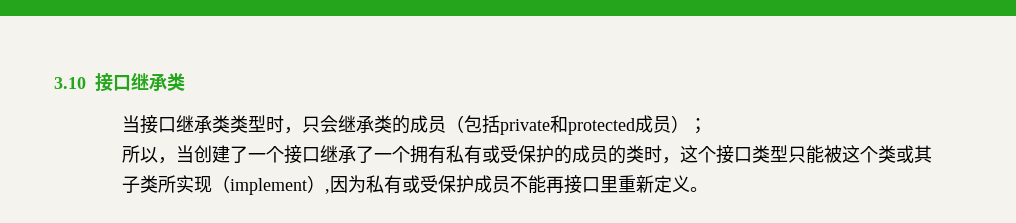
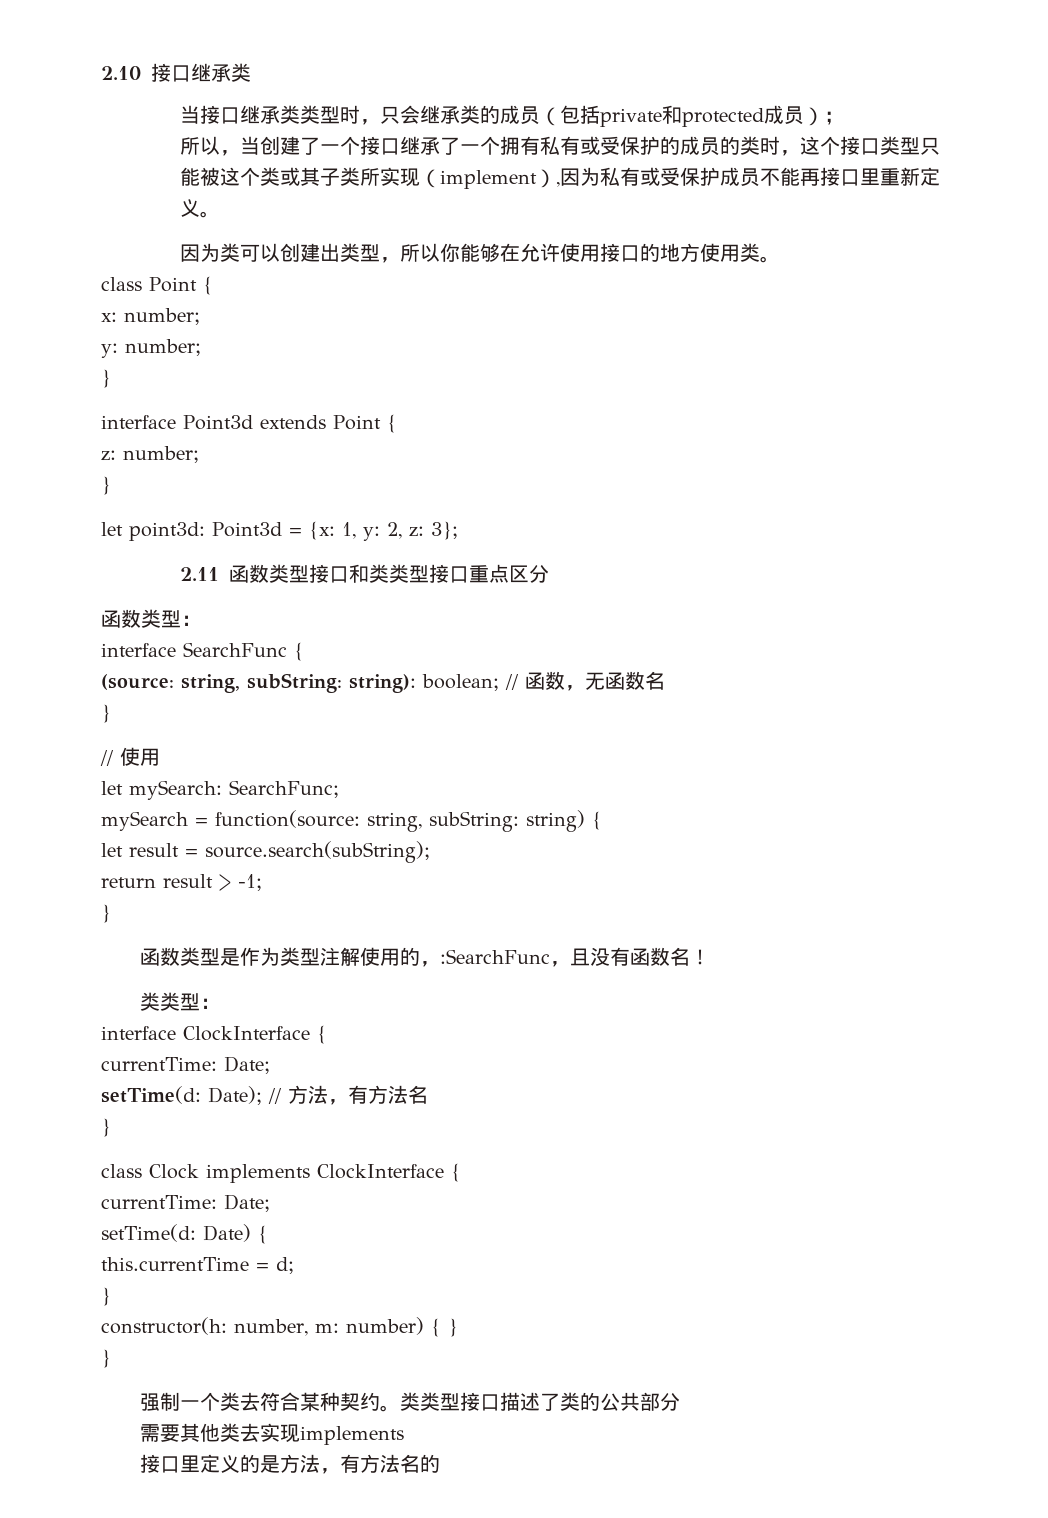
- 3.10接口继承类
+ 2.10接口继承类
+ 因为类可以创建出类型，所以你能够在允许使用接口的地方使用类。
+ class Point {
+ x: number;
+ y: number;
+ }
+ interface Point3d extends Point {
+ z: number;
+ }
+ let point3d: Point3d = {x: 1, y: 2, z: 3};
+ 2.11函数类型接口和类类型接口重点区分
+ 函数类型：
+ interface SearchFunc {
+ (source: string, subString: string): boolean; // 函数，无函数名
+ }
+ // 使用
+ let mySearch: SearchFunc;
+ mySearch = function(source: string, subString: string) {
+ let result = source.search(subString);
+ return result > -1;
+ }
+ 函数类型是作为类型注解使用的，:SearchFunc，且没有函数名！
+ 类类型：
+ interface ClockInterface {
+ currentTime: Date;
+ setTime(d: Date); // 方法，有方法名
+ }
+ class Clock implements ClockInterface {
+ currentTime: Date;
+ setTime(d: Date) {
+ this.currentTime = d;
+ }
+ constructor(h: number, m: number) { }
+ }
+ 强制一个类去符合某种契约。类类型接口描述了类的公共部分
+ 需要其他类去实现implements
+ 接口里定义的是方法，有方法名的

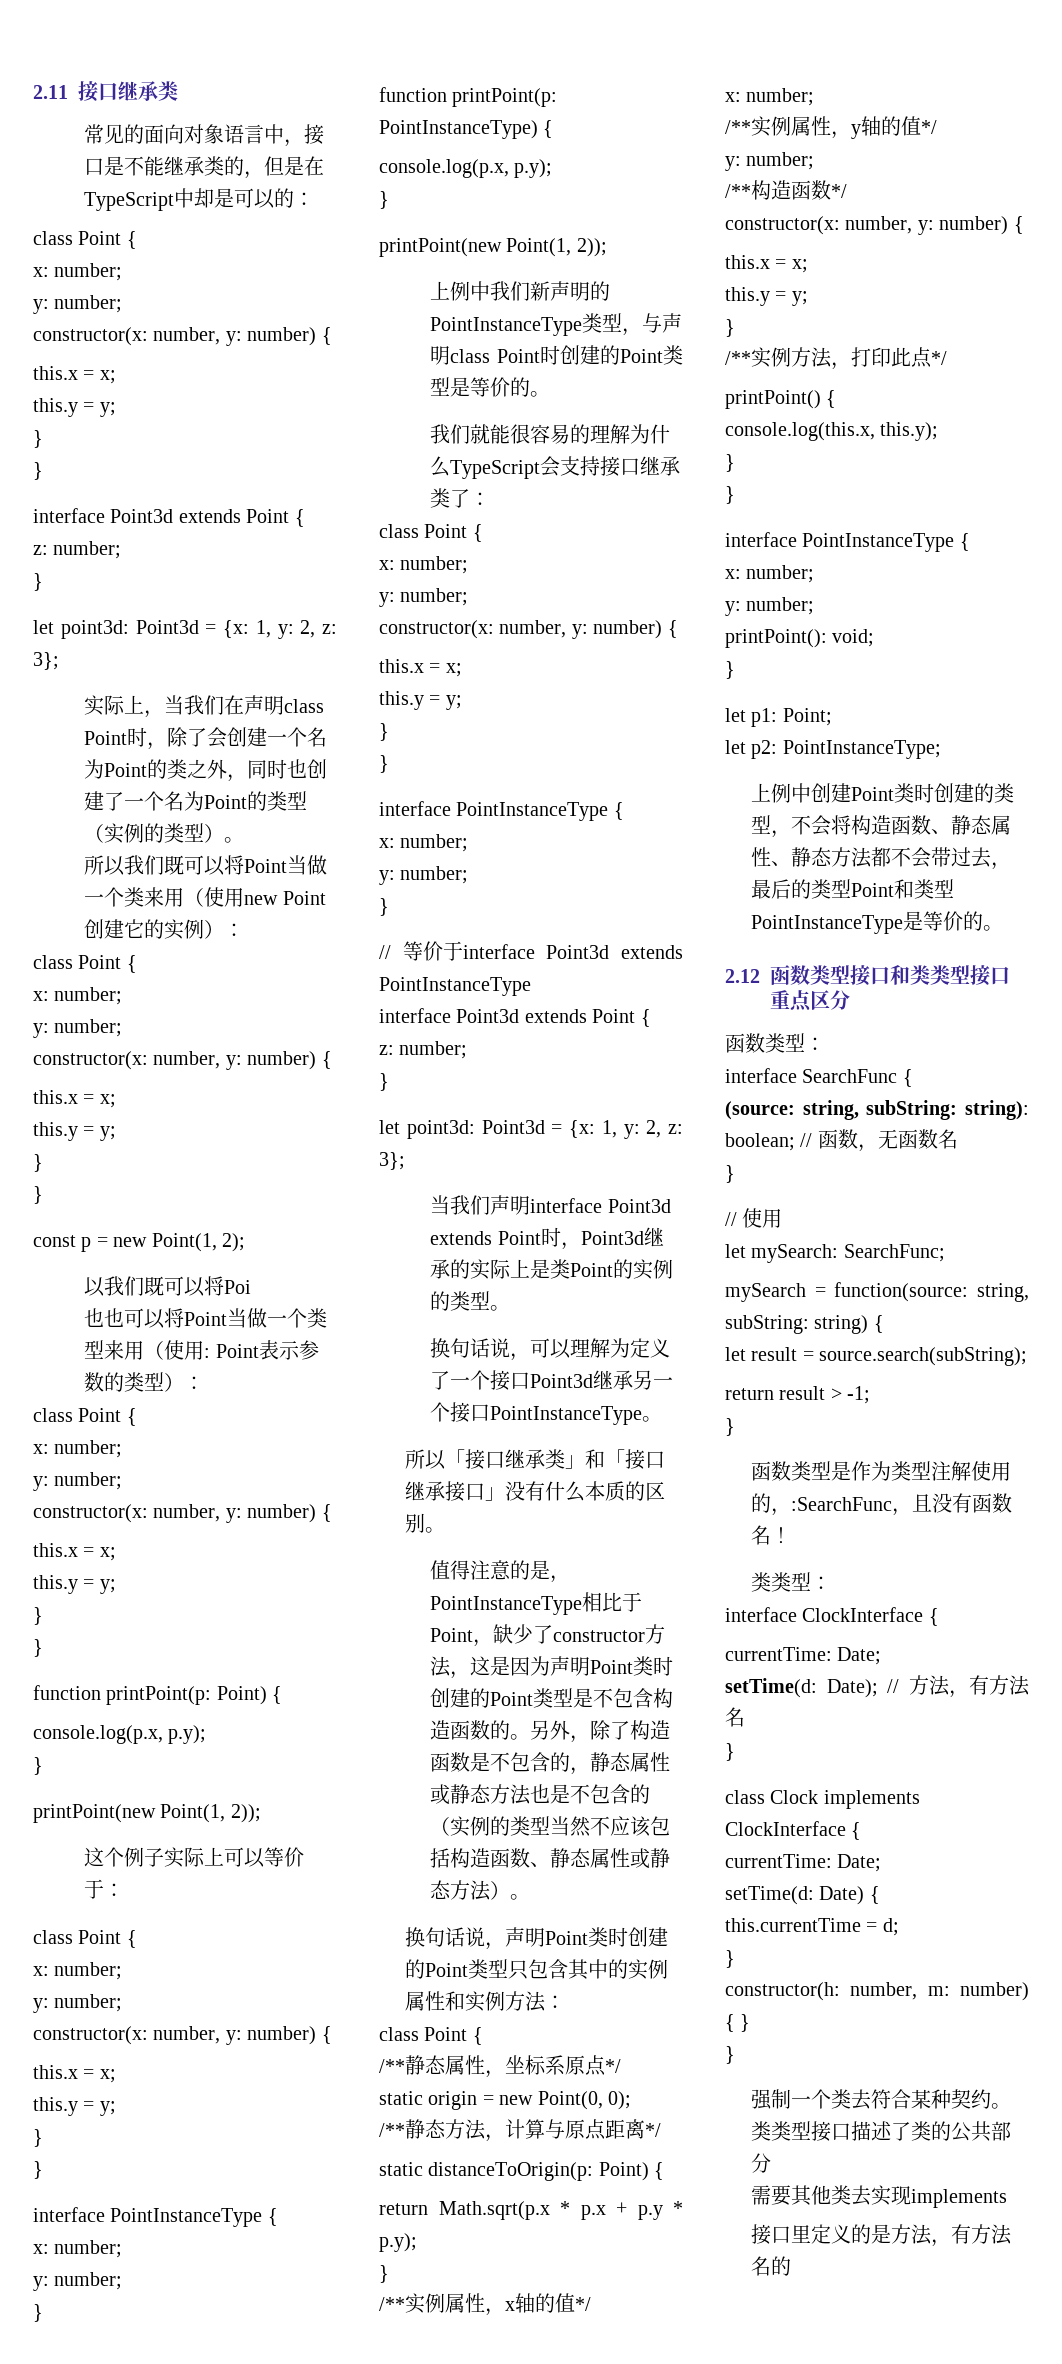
- 2.10接口继承类
+ 2.11接口继承类
- 当接口继承类类型时，只会继承类的成员（包括private和protected成员）；
- 所以，当创建了一个接口继承了一个拥有私有或受保护的成员的类时，这个接口类型只能被这个类或其子类所实现（implement）,因为私有或受保护成员不能再接口里重新定义。
- 因为类可以创建出类型，所以你能够在允许使用接口的地方使用类。
+ 常见的面向对象语言中，接口是不能继承类的，但是在TypeScript中却是可以的：
  class Point {
  x: number;
  y: number;
+ constructor(x: number, y: number) {
+ this.x = x;
+ this.y = y;
+ }
- 2.11函数类型接口和类类型接口重点区分
+ 实际上，当我们在声明class Point时，除了会创建一个名为Point的类之外，同时也创建了一个名为Point的类型（实例的类型）。
+ 所以我们既可以将Point当做一个类来用（使用new Point创建它的实例）：
+ class Point {
+ x: number;
+ y: number;
+ constructor(x: number, y: number) {
+ this.x = x;
+ this.y = y;
+ }
+ }
+ const p = new Point(1, 2);
+ 以我们既可以将Poi
+ 也也可以将Point当做一个类型来用（使用: Point表示参数的类型）：
+ class Point {
+ x: number;
+ y: number;
+ constructor(x: number, y: number) {
+ this.x = x;
+ this.y = y;
+ }
+ }
+ function printPoint(p: Point) {
+ console.log(p.x, p.y);
+ }
+ printPoint(new Point(1, 2));
+ 这个例子实际上可以等价于：
+ class Point {
+ x: number;
+ y: number;
+ constructor(x: number, y: number) {
+ this.x = x;
+ this.y = y;
+ }
+ }
+ interface PointInstanceType {
+ x: number;
+ y: number;
+ }
+ function printPoint(p: PointInstanceType) {
+ console.log(p.x, p.y);
+ }
+ printPoint(new Point(1, 2));
+ 上例中我们新声明的PointInstanceType类型，与声明class Point时创建的Point类型是等价的。
+ 我们就能很容易的理解为什么TypeScript会支持接口继承类了：
+ class Point {
+ x: number;
+ y: number;
+ constructor(x: number, y: number) {
+ this.x = x;
+ this.y = y;
+ }
+ }
+ interface PointInstanceType {
+ x: number;
+ y: number;
+ }
+ // 等价于interface Point3d extends PointInstanceType
+ interface Point3d extends Point {
+ z: number;
+ }
+ let point3d: Point3d = {x: 1, y: 2, z: 3};
+ 当我们声明interface Point3d extends Point时，Point3d继承的实际上是类Point的实例的类型。
+ 换句话说，可以理解为定义了一个接口Point3d继承另一个接口PointInstanceType。
+ 所以「接口继承类」和「接口继承接口」没有什么本质的区别。
+ 值得注意的是，PointInstanceType相比于Point，缺少了constructor方法，这是因为声明Point类时创建的Point类型是不包含构造函数的。另外，除了构造函数是不包含的，静态属性或静态方法也是不包含的（实例的类型当然不应该包括构造函数、静态属性或静态方法）。
+ 换句话说，声明Point类时创建的Point类型只包含其中的实例属性和实例方法：
+ class Point {
+ /**静态属性，坐标系原点*/
+ static origin = new Point(0, 0);
+ /**静态方法，计算与原点距离*/
+ static distanceToOrigin(p: Point) {
+ return Math.sqrt(p.x * p.x + p.y * p.y);
+ }
+ /**实例属性，x轴的值*/
+ x: number;
+ /**实例属性，y轴的值*/
+ y: number;
+ /**构造函数*/
+ constructor(x: number, y: number) {
+ this.x = x;
+ this.y = y;
+ }
+ /**实例方法，打印此点*/
+ printPoint() {
+ console.log(this.x, this.y);
+ }
+ }
+ interface PointInstanceType {
+ x: number;
+ y: number;
+ printPoint(): void;
+ }
+ let p1: Point;
+ let p2: PointInstanceType;
+ 上例中创建Point类时创建的类型，不会将构造函数、静态属性、静态方法都不会带过去，最后的类型Point和类型PointInstanceType是等价的。
+ 2.12函数类型接口和类类型接口重点区分

